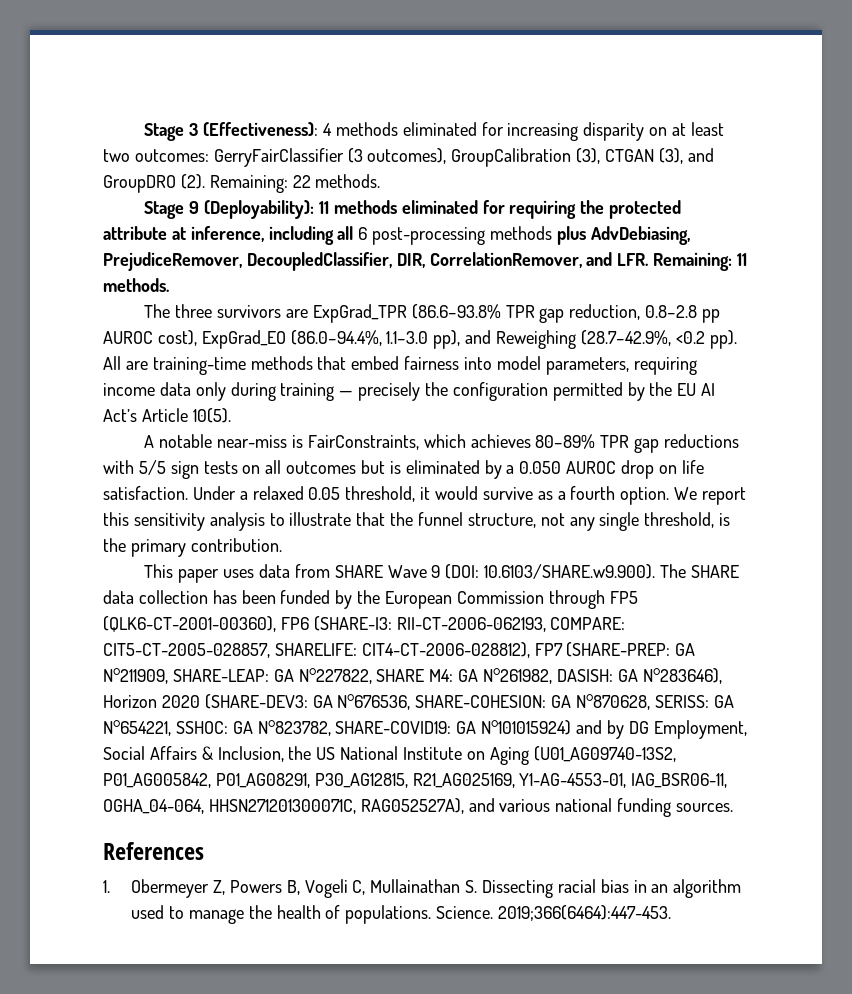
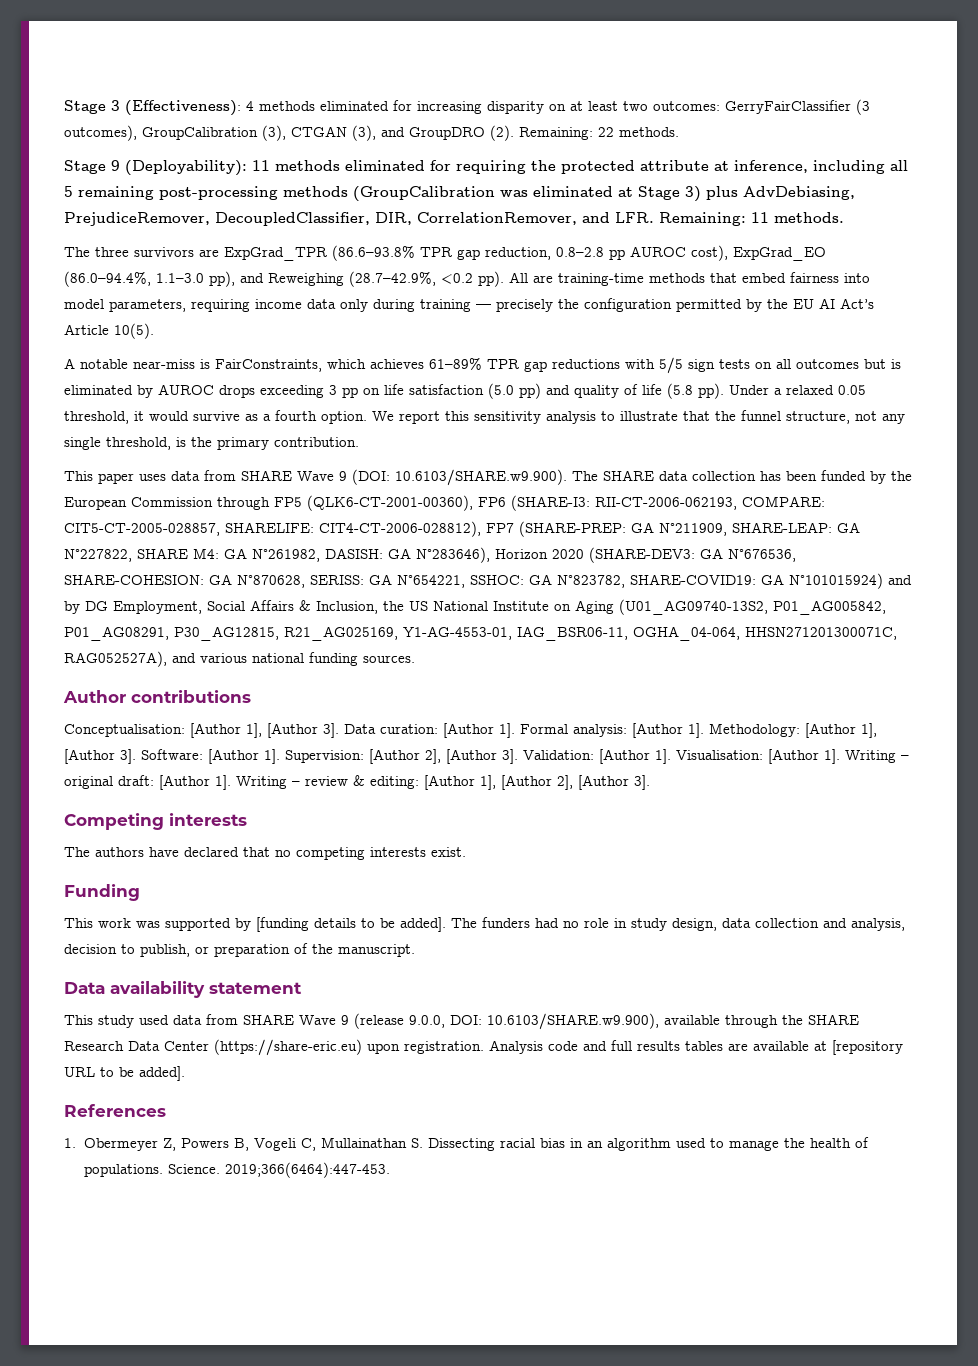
- Stage 9 (Deployability): 11 methods eliminated for requiring the protected attribute at inference, including all 6 post-processing methods plus AdvDebiasing, PrejudiceRemover, DecoupledClassifier, DIR, CorrelationRemover, and LFR. Remaining: 11 methods.
+ Stage 9 (Deployability): 11 methods eliminated for requiring the protected attribute at inference, including all 5 remaining post-processing methods (GroupCalibration was eliminated at Stage 3) plus AdvDebiasing, PrejudiceRemover, DecoupledClassifier, DIR, CorrelationRemover, and LFR. Remaining: 11 methods.
- A notable near-miss is FairConstraints, which achieves 80–89% TPR gap reductions with 5/5 sign tests on all outcomes but is eliminated by a 0.050 AUROC drop on life satisfaction.
+ A notable near-miss is FairConstraints, which achieves 61–89% TPR gap reductions with 5/5 sign tests on all outcomes but is eliminated by AUROC drops exceeding 3 pp on life satisfaction (5.0 pp) and quality of life (5.8 pp).
+ Author contributions
+ Conceptualisation: [Author 1], [Author 3]. Data curation: [Author 1]. Formal analysis: [Author 1]. Methodology: [Author 1], [Author 3]. Software: [Author 1]. Supervision: [Author 2], [Author 3]. Validation: [Author 1]. Visualisation: [Author 1]. Writing – original draft: [Author 1]. Writing – review & editing: [Author 1], [Author 2], [Author 3].
+ Competing interests
+ The authors have declared that no competing interests exist.
+ Funding
+ This work was supported by [funding details to be added]. The funders had no role in study design, data collection and analysis, decision to publish, or preparation of the manuscript.
+ Data availability statement
+ This study used data from SHARE Wave 9 (release 9.0.0, DOI: 10.6103/SHARE.w9.900), available through the SHARE Research Data Center (https://share-eric.eu) upon registration. Analysis code and full results tables are available at [repository URL to be added].

